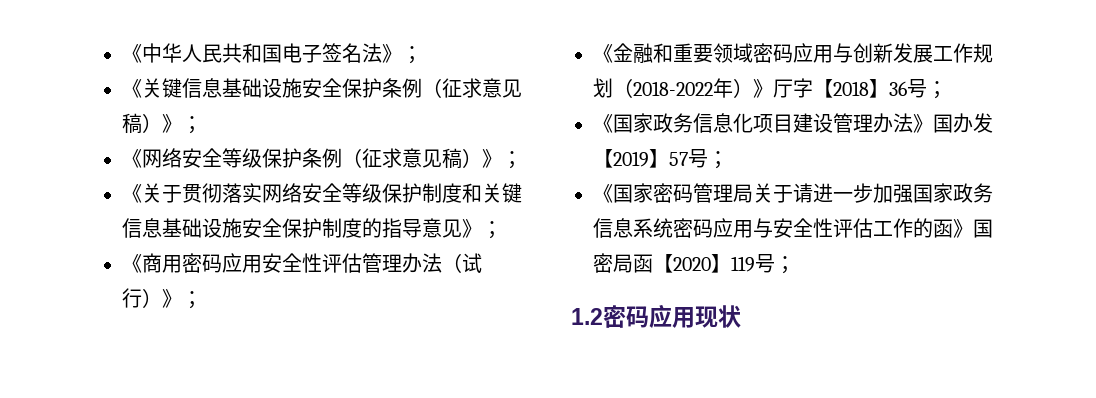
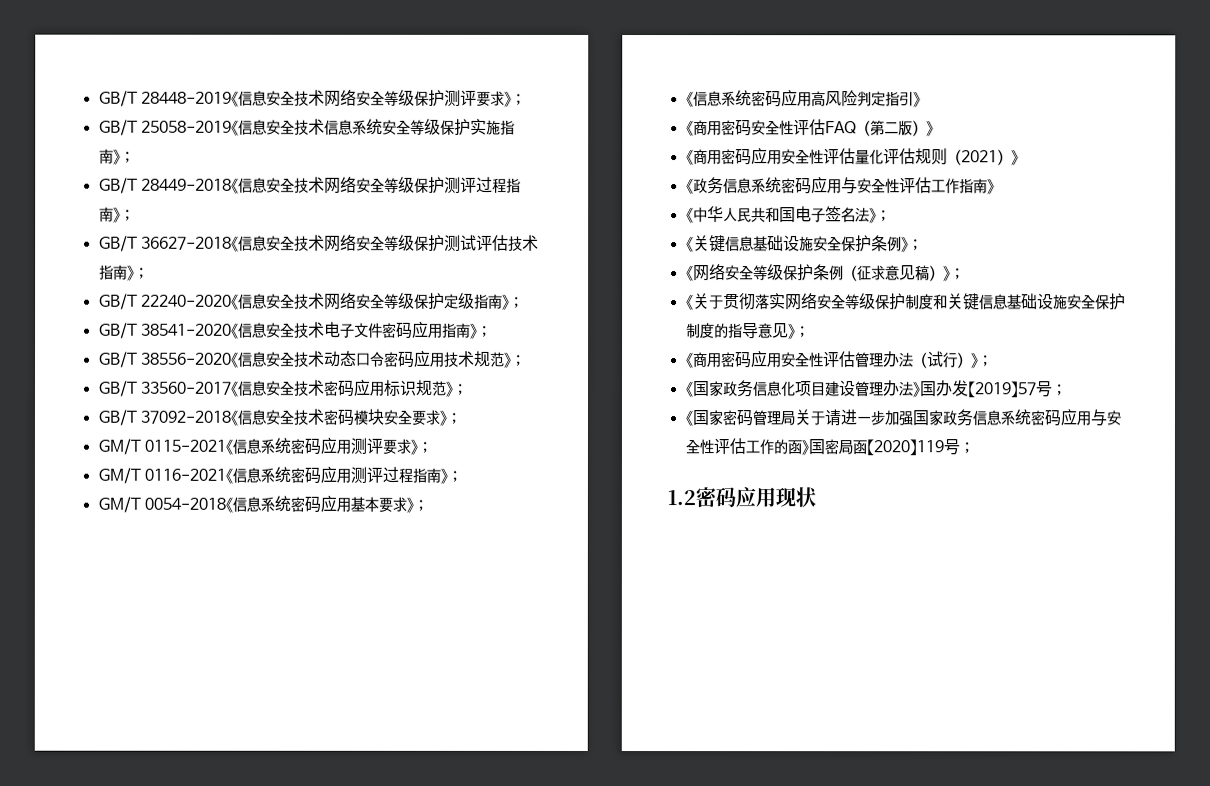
+ GB/T 28448-2019《信息安全技术网络安全等级保护测评要求》；
+ GB/T 25058-2019《信息安全技术信息系统安全等级保护实施指南》；
+ GB/T 28449-2018《信息安全技术网络安全等级保护测评过程指南》；
+ GB/T 36627-2018《信息安全技术网络安全等级保护测试评估技术指南》；
+ GB/T 22240-2020《信息安全技术网络安全等级保护定级指南》；
+ GB/T 38541-2020《信息安全技术电子文件密码应用指南》；
+ GB/T 38556-2020《信息安全技术动态口令密码应用技术规范》；
+ GB/T 33560-2017《信息安全技术密码应用标识规范》；
+ GB/T 37092-2018《信息安全技术密码模块安全要求》；
+ GM/T 0115-2021《信息系统密码应用测评要求》；
+ GM/T 0116-2021《信息系统密码应用测评过程指南》；
+ GM/T 0054-2018《信息系统密码应用基本要求》；
+ 《信息系统密码应用高风险判定指引》
+ 《商用密码安全性评估FAQ（第二版）》
+ 《商用密码应用安全性评估量化评估规则（2021）》
+ 《政务信息系统密码应用与安全性评估工作指南》
- 《关键信息基础设施安全保护条例（征求意见稿）》；
+ 《关键信息基础设施安全保护条例》；
- 《金融和重要领域密码应用与创新发展工作规划（2018-2022年）》厅字【2018】36号；

